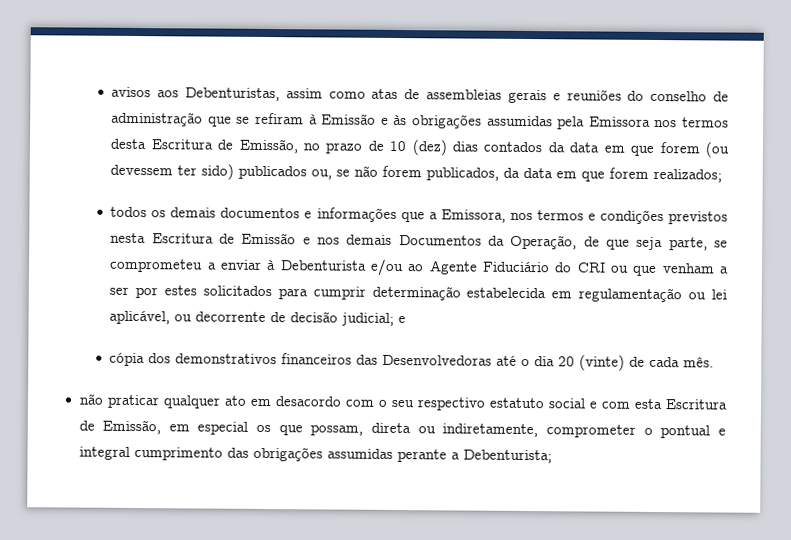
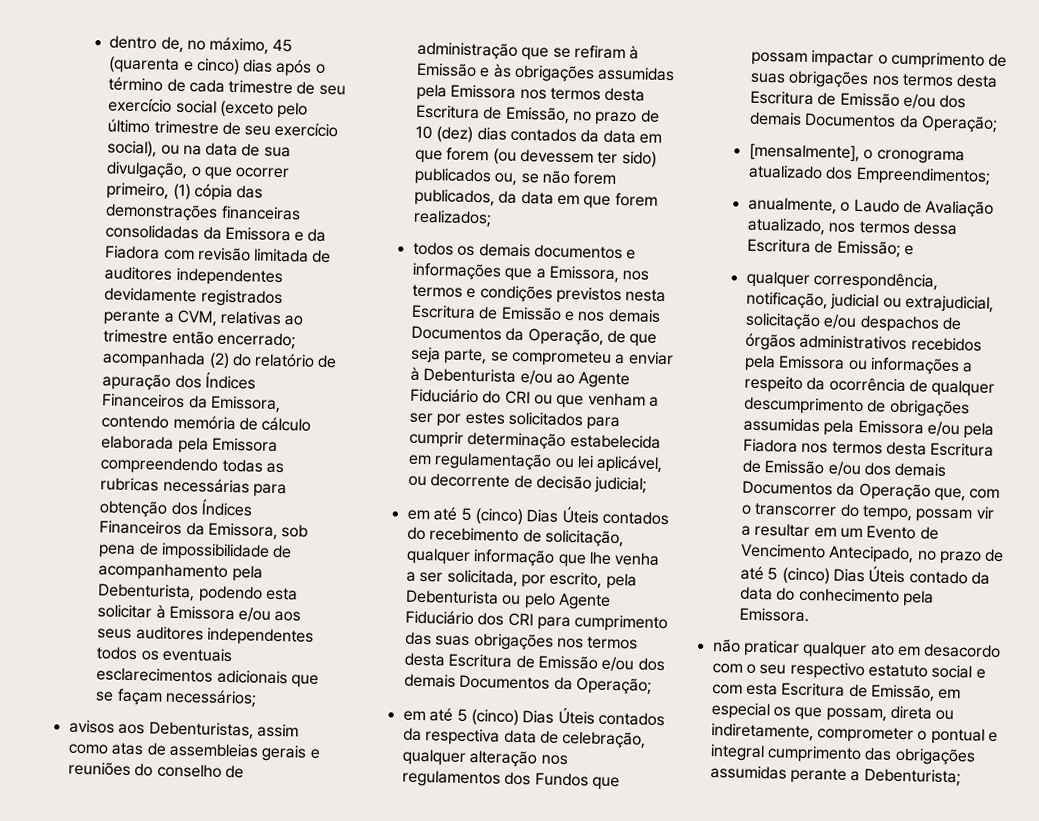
+ dentro de, no máximo, 45 (quarenta e cinco) dias após o término de cada trimestre de seu exercício social (exceto pelo último trimestre de seu exercício social), ou na data de sua divulgação, o que ocorrer primeiro, (1) cópia das demonstrações financeiras consolidadas da Emissora e da Fiadora com revisão limitada de auditores independentes devidamente registrados perante a CVM, relativas ao trimestre então encerrado; acompanhada (2) do relatório de apuração dos Índices Financeiros da Emissora, contendo memória de cálculo elaborada pela Emissora compreendendo todas as rubricas necessárias para obtenção dos Índices Financeiros da Emissora, sob pena de impossibilidade de acompanhamento pela Debenturista, podendo esta solicitar à Emissora e/ou aos seus auditores independentes todos os eventuais esclarecimentos adicionais que se façam necessários;
- todos os demais documentos e informações que a Emissora, nos termos e condições previstos nesta Escritura de Emissão e nos demais Documentos da Operação, de que seja parte, se comprometeu a enviar à Debenturista e/ou ao Agente Fiduciário do CRI ou que venham a ser por estes solicitados para cumprir determinação estabelecida em regulamentação ou lei aplicável, ou decorrente de decisão judicial; e
- cópia dos demonstrativos financeiros das Desenvolvedoras até o dia 20 (vinte) de cada mês.
+ todos os demais documentos e informações que a Emissora, nos termos e condições previstos nesta Escritura de Emissão e nos demais Documentos da Operação, de que seja parte, se comprometeu a enviar à Debenturista e/ou ao Agente Fiduciário do CRI ou que venham a ser por estes solicitados para cumprir determinação estabelecida em regulamentação ou lei aplicável, ou decorrente de decisão judicial;
+ em até 5 (cinco) Dias Úteis contados do recebimento de solicitação, qualquer informação que lhe venha a ser solicitada, por escrito, pela Debenturista ou pelo Agente Fiduciário dos CRI para cumprimento das suas obrigações nos termos desta Escritura de Emissão e/ou dos demais Documentos da Operação;
+ em até 5 (cinco) Dias Úteis contados da respectiva data de celebração, qualquer alteração nos regulamentos dos Fundos que possam impactar o cumprimento de suas obrigações nos termos desta Escritura de Emissão e/ou dos demais Documentos da Operação;
+ [mensalmente], o cronograma atualizado dos Empreendimentos;
+ anualmente, o Laudo de Avaliação atualizado, nos termos dessa Escritura de Emissão; e
+ qualquer correspondência, notificação, judicial ou extrajudicial, solicitação e/ou despachos de órgãos administrativos recebidos pela Emissora ou informações a respeito da ocorrência de qualquer descumprimento de obrigações assumidas pela Emissora e/ou pela Fiadora nos termos desta Escritura de Emissão e/ou dos demais Documentos da Operação que, com o transcorrer do tempo, possam vir a resultar em um Evento de Vencimento Antecipado, no prazo de até 5 (cinco) Dias Úteis contado da data do conhecimento pela Emissora.

